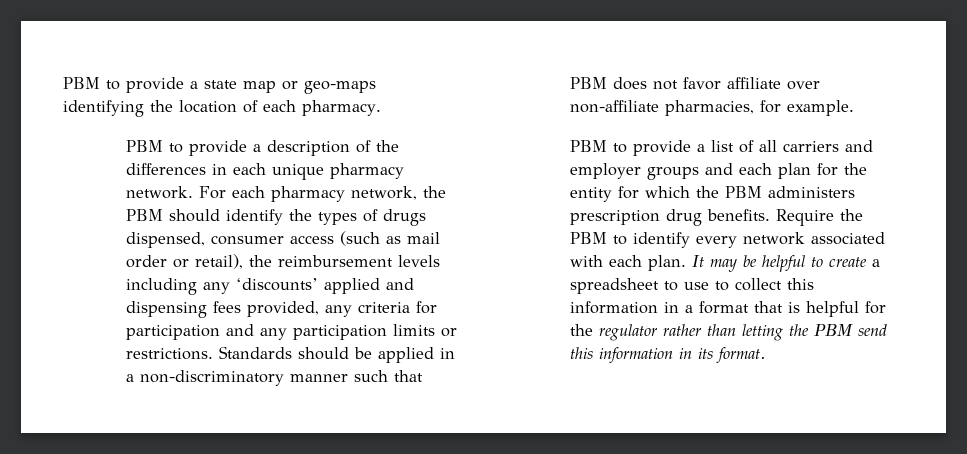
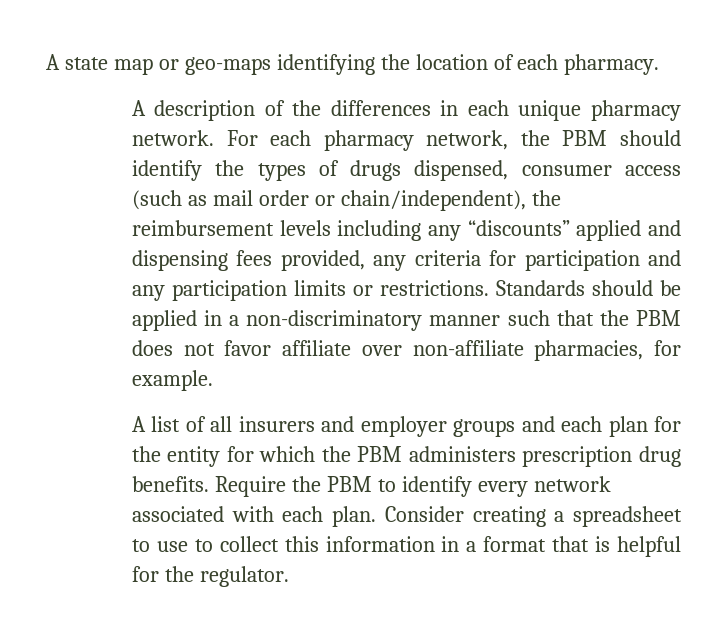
- PBM to provide a state map or geo-maps identifying the location of each pharmacy.
+ A state map or geo-maps identifying the location of each pharmacy.
- PBM to provide a description of the differences in each unique pharmacy network.
+ A description of the differences in each unique pharmacy network.
- For each pharmacy network, the PBM should identify the types of drugs dispensed, consumer access (such as mail order or retail), the reimbursement levels including any ‘discounts’ applied and dispensing fees provided, any criteria for participation and any participation limits or restrictions.
+ For each pharmacy network, the PBM should identify the types of drugs dispensed, consumer access (such as mail order or chain/independent), the reimbursement levels including any “discounts” applied and dispensing fees provided, any criteria for participation and any participation limits or restrictions.
- Standards should be applied in a non-discriminatory manner such that PBM does not favor affiliate over non-affiliate pharmacies, for example.
+ Standards should be applied in a non-discriminatory manner such that the PBM does not favor affiliate over non-affiliate pharmacies, for example.
- PBM to provide a list of all carriers and employer groups and each plan for the entity for which the PBM administers prescription drug benefits.
+ A list of all insurers and employer groups and each plan for the entity for which the PBM administers prescription drug benefits.
- It may be helpful to create a spreadsheet to use to collect this information in a format that is helpful for the regulator rather than letting the PBM send this information in its format.
+ Consider creating a spreadsheet to use to collect this information in a format that is helpful for the regulator.

